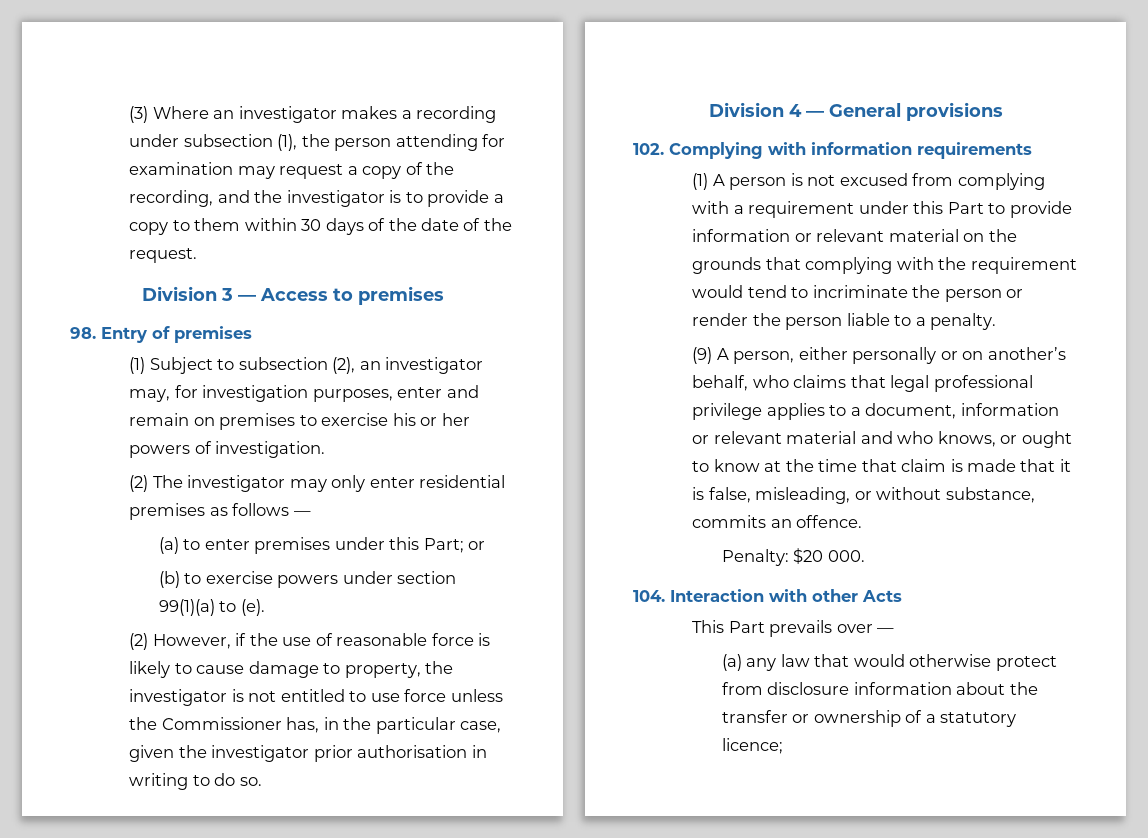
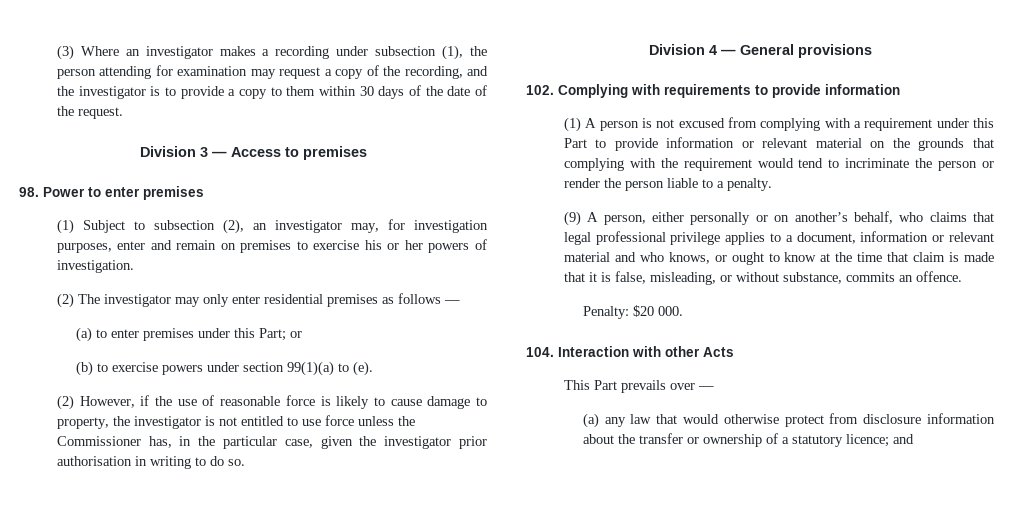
- 98. Entry of premises
+ 98. Power to enter premises
- 102. Complying with information requirements
+ 102. Complying with requirements to provide information
- (a) any law that would otherwise protect from disclosure information about the transfer or ownership of a statutory licence;
+ (a) any law that would otherwise protect from disclosure information about the transfer or ownership of a statutory licence; and

